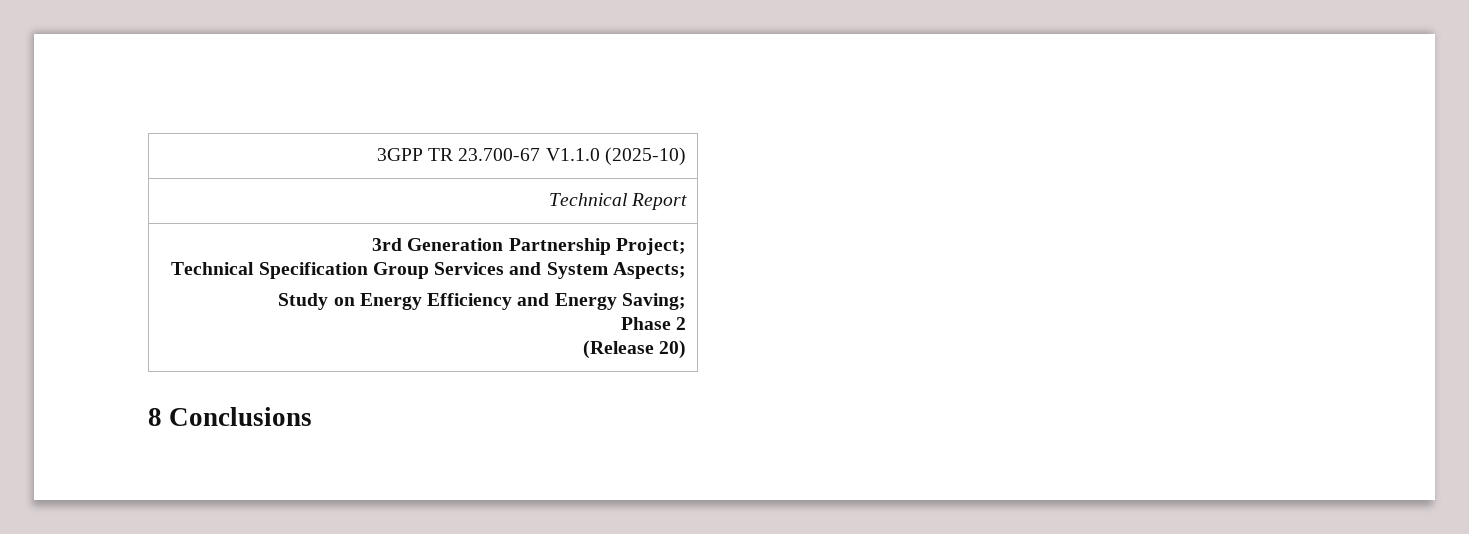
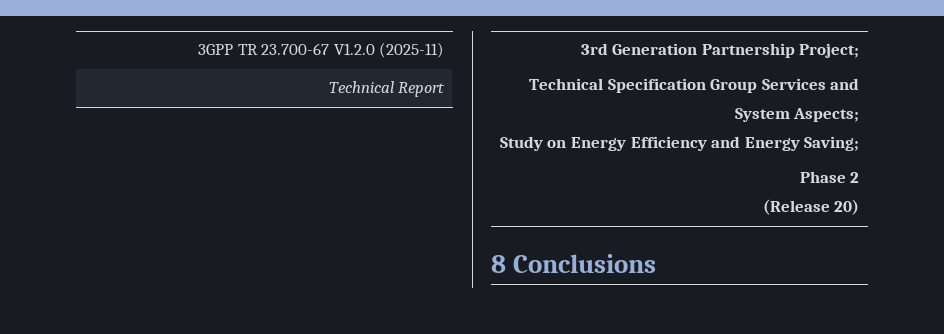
- 3GPP TR 23.700-67 V1.1.0 (2025-10)
+ 3GPP TR 23.700-67 V1.2.0 (2025-11)

